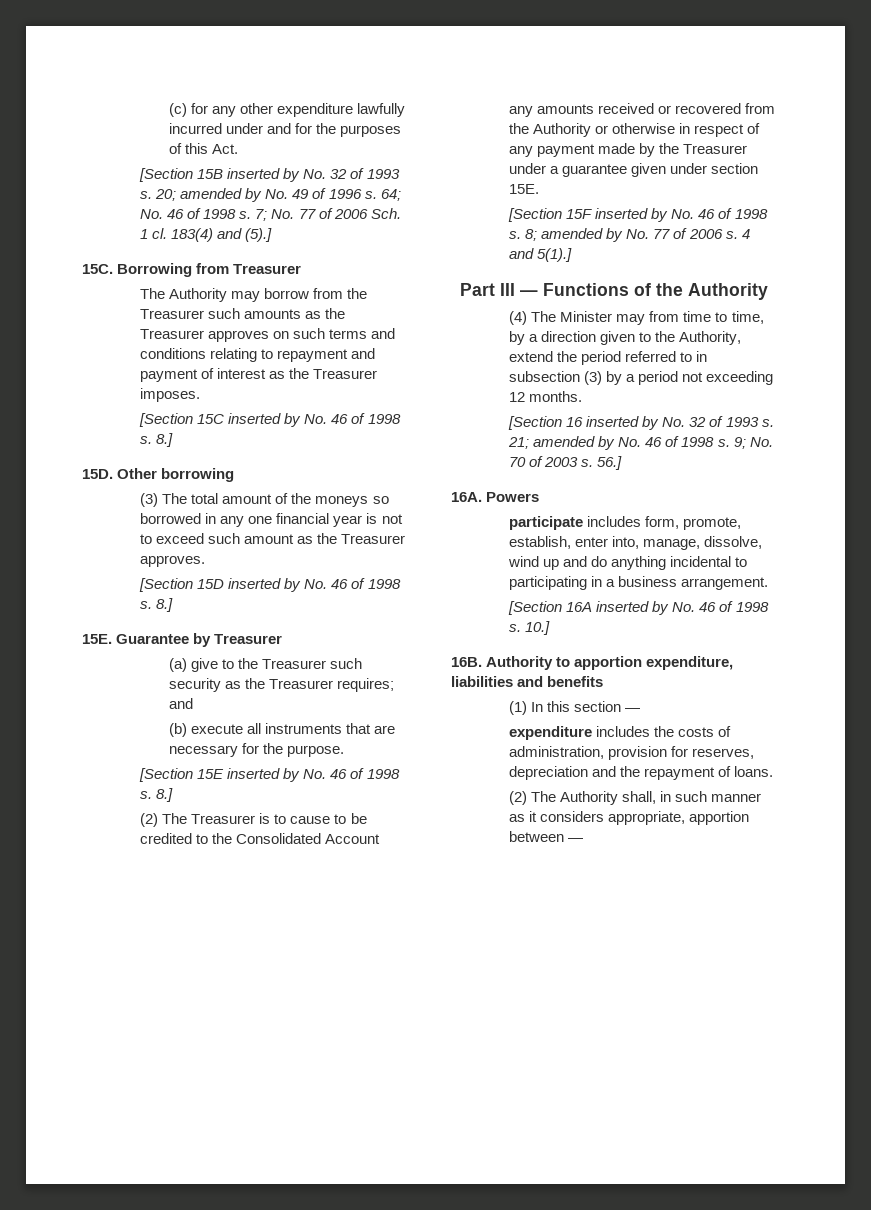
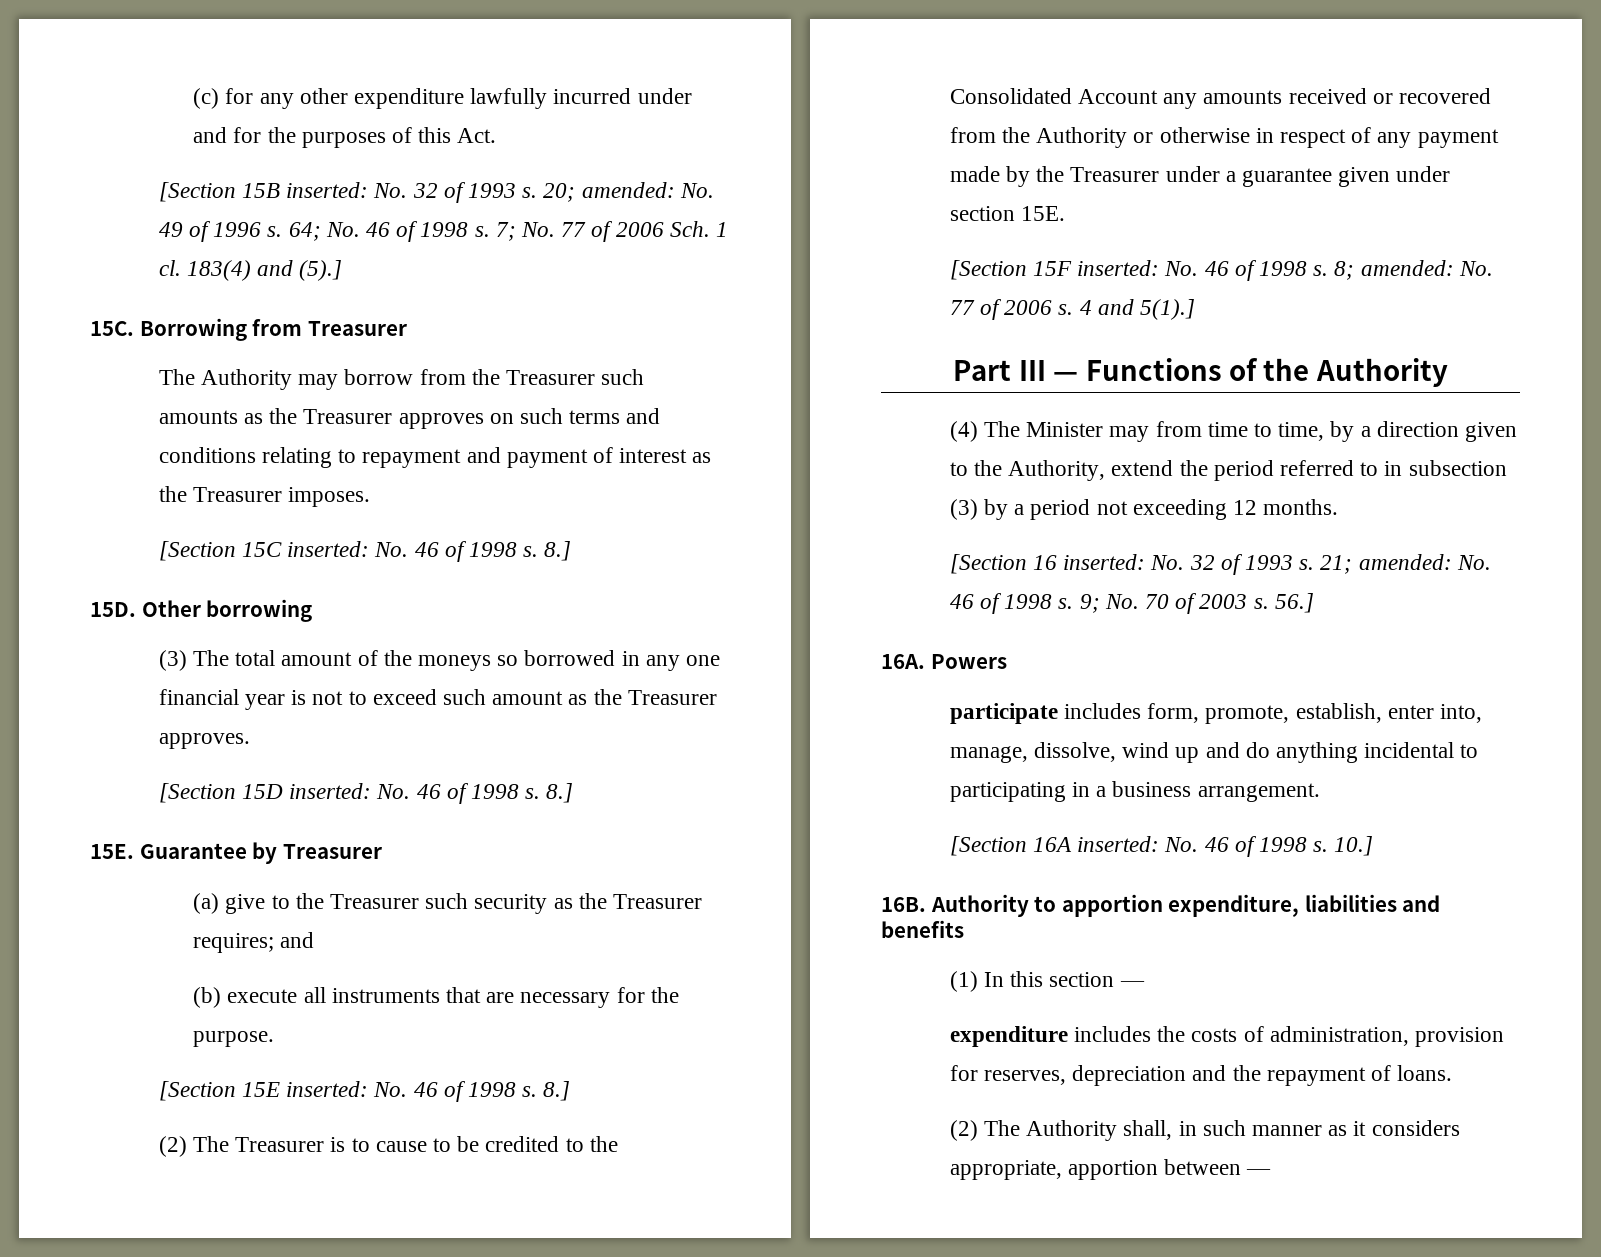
- [Section 15B inserted by No. 32 of 1993 s.
+ [Section 15B inserted: No. 32 of 1993 s.
- 20; amended by No. 49 of 1996 s.
+ 20; amended: No. 49 of 1996 s.
- [Section 15C inserted by No. 46 of 1998 s.
+ [Section 15C inserted: No. 46 of 1998 s.
- [Section 15D inserted by No. 46 of 1998 s.
+ [Section 15D inserted: No. 46 of 1998 s.
- [Section 15E inserted by No. 46 of 1998 s.
+ [Section 15E inserted: No. 46 of 1998 s.
- [Section 15F inserted by No. 46 of 1998 s.
+ [Section 15F inserted: No. 46 of 1998 s.
- 8; amended by No. 77 of 2006 s.
+ 8; amended: No. 77 of 2006 s.
- [Section 16 inserted by No. 32 of 1993 s.
+ [Section 16 inserted: No. 32 of 1993 s.
- 21; amended by No. 46 of 1998 s.
+ 21; amended: No. 46 of 1998 s.
- [Section 16A inserted by No. 46 of 1998 s.
+ [Section 16A inserted: No. 46 of 1998 s.

